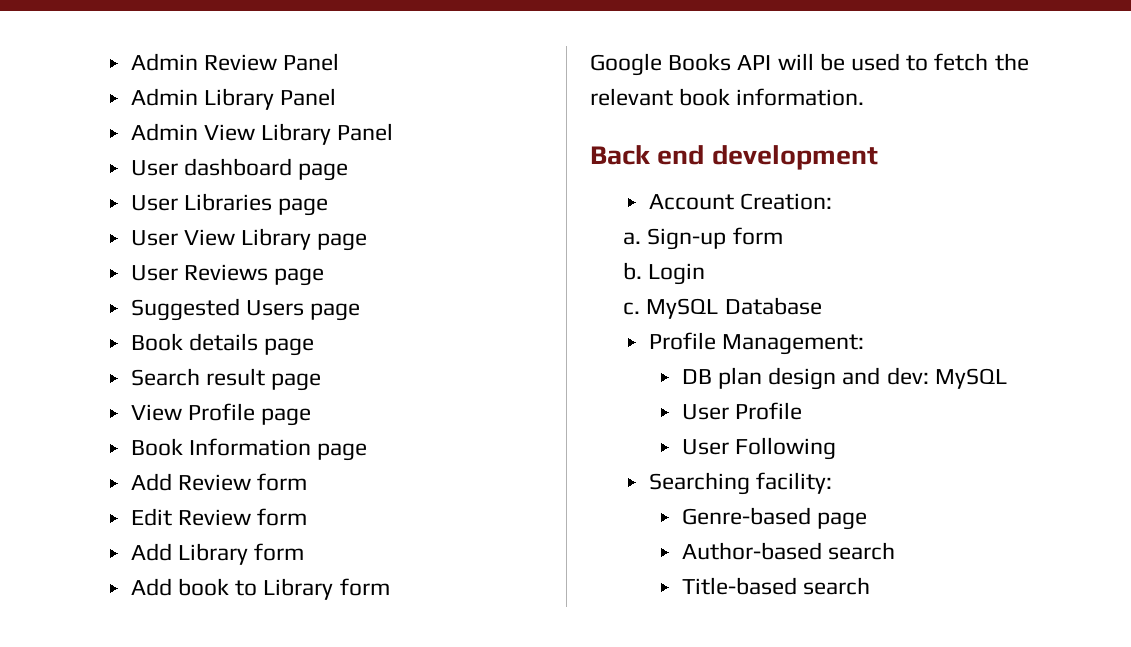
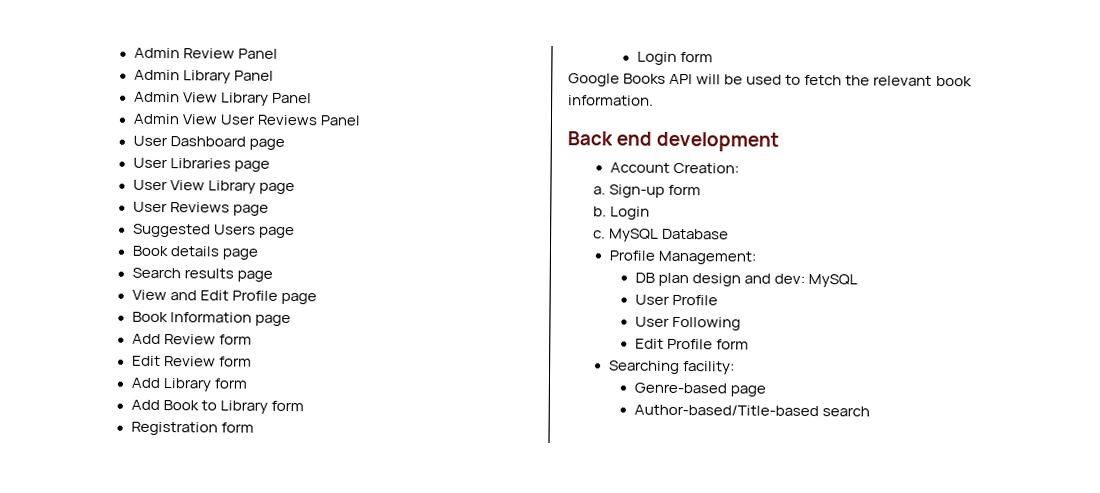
- User dashboard page
+ Admin View User Reviews Panel
+ User Dashboard page
- Search result page
+ Search results page
- View Profile page
+ View and Edit Profile page
- Add book to Library form
+ Add Book to Library form
+ Registration form
+ Login form
+ Edit Profile form
- Author-based search
- Title-based search
+ Author-based/Title-based search

